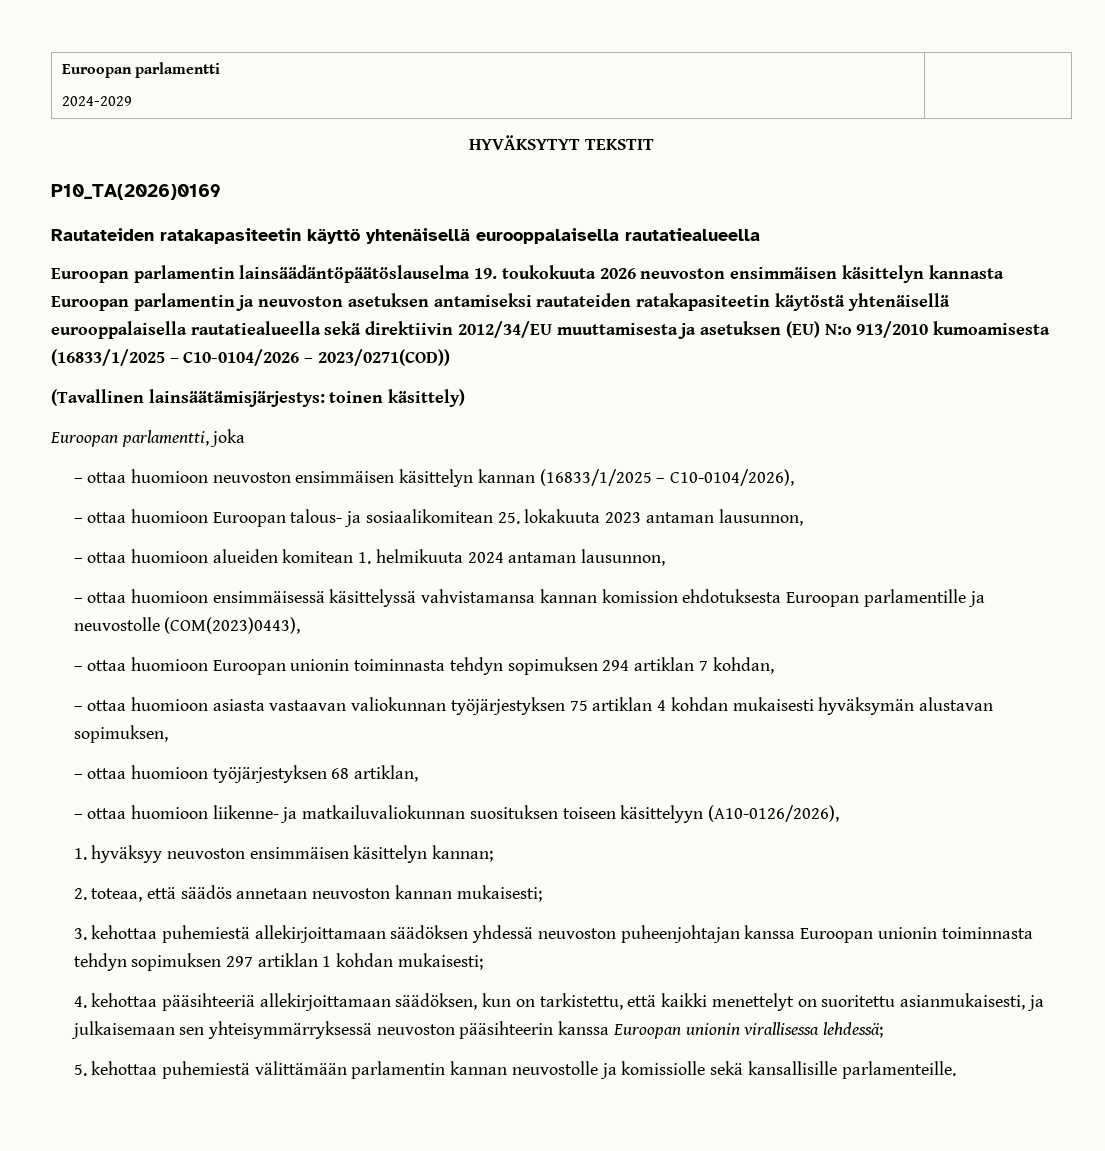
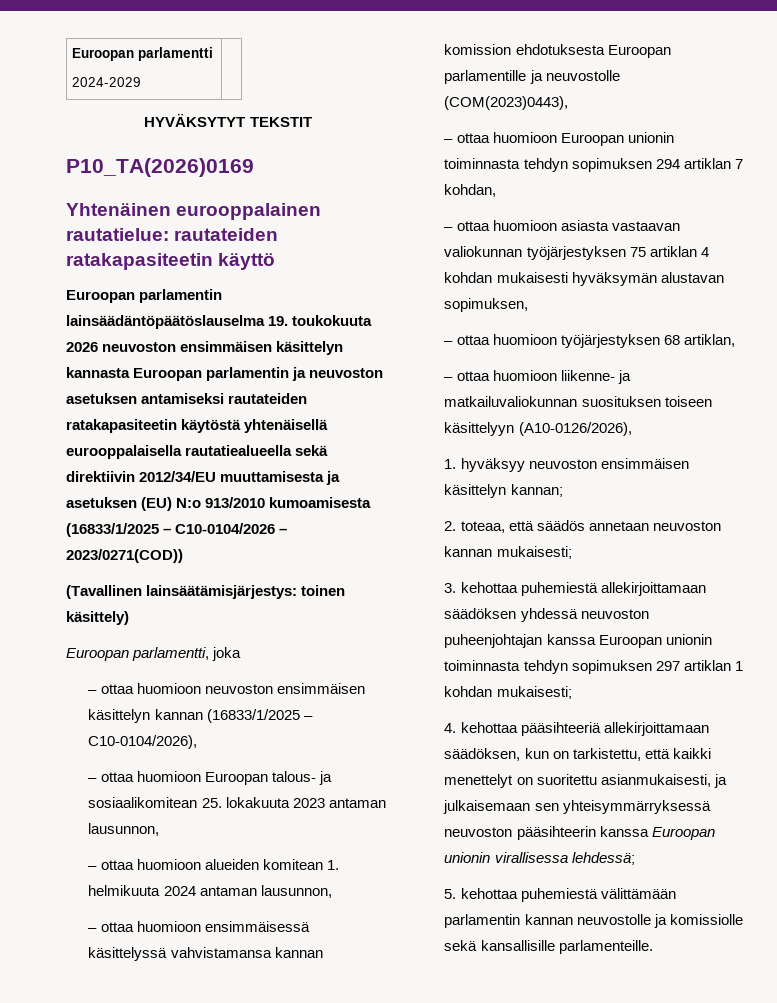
- Rautateiden ratakapasiteetin käyttö yhtenäisellä eurooppalaisella rautatiealueella
+ Yhtenäinen eurooppalainen rautatielue: rautateiden ratakapasiteetin käyttö

